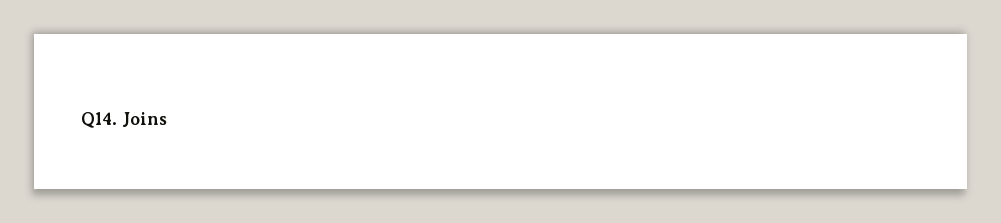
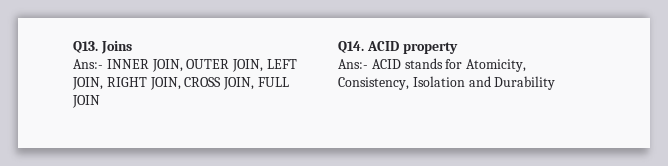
- Q14. Joins
+ Q13. Joins
+ Ans:- INNER JOIN, OUTER JOIN, LEFT JOIN, RIGHT JOIN, CROSS JOIN, FULL JOIN
+ Q14. ACID property
+ Ans:- ACID stands for Atomicity, Consistency, Isolation and Durability

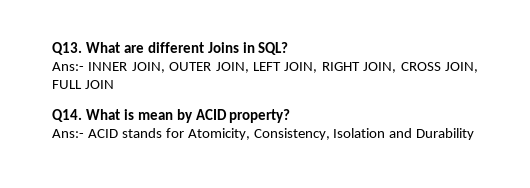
- Q13. Joins
+ Q13. What are different Joins in SQL?
- Q14. ACID property
+ Q14. What is mean by ACID property?

